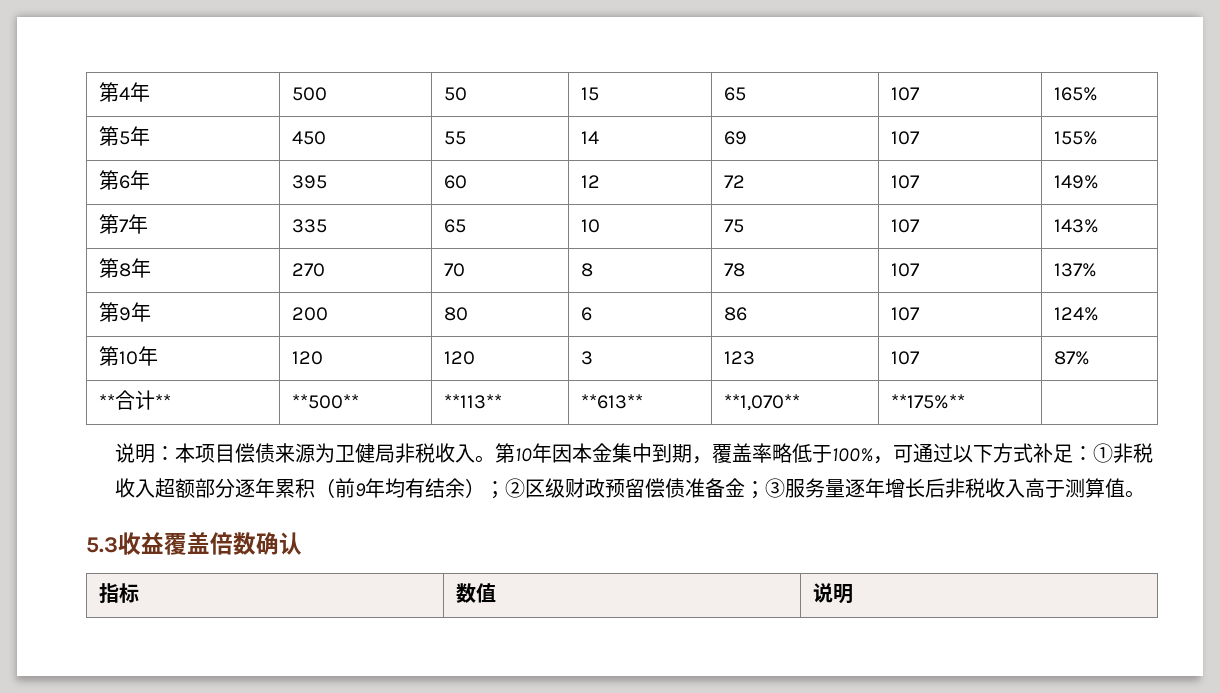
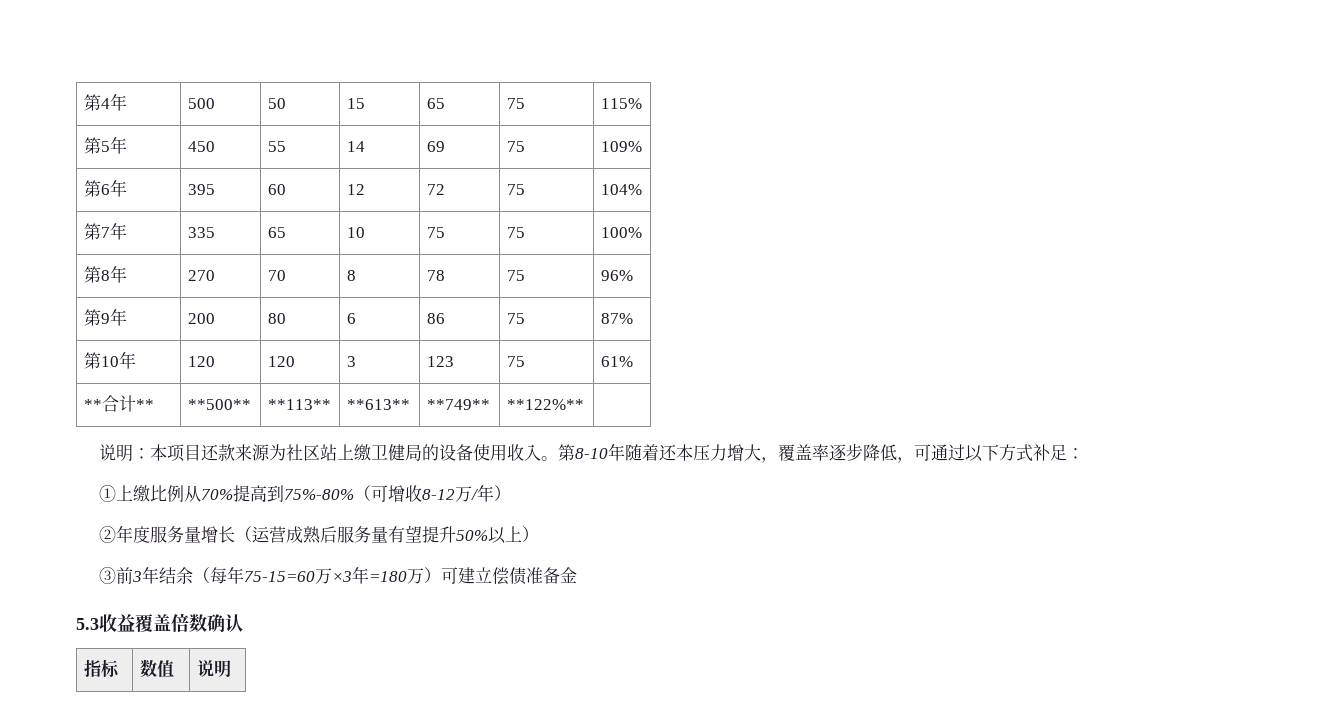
- 第4年 | 500 | 50 | 15 | 65 | 107 | 165%
+ 第4年 | 500 | 50 | 15 | 65 | 75 | 115%
- 第5年 | 450 | 55 | 14 | 69 | 107 | 155%
+ 第5年 | 450 | 55 | 14 | 69 | 75 | 109%
- 第6年 | 395 | 60 | 12 | 72 | 107 | 149%
+ 第6年 | 395 | 60 | 12 | 72 | 75 | 104%
- 第7年 | 335 | 65 | 10 | 75 | 107 | 143%
+ 第7年 | 335 | 65 | 10 | 75 | 75 | 100%
- 第8年 | 270 | 70 | 8 | 78 | 107 | 137%
+ 第8年 | 270 | 70 | 8 | 78 | 75 | 96%
- 第9年 | 200 | 80 | 6 | 86 | 107 | 124%
+ 第9年 | 200 | 80 | 6 | 86 | 75 | 87%
- 第10年 | 120 | 120 | 3 | 123 | 107 | 87%
+ 第10年 | 120 | 120 | 3 | 123 | 75 | 61%
- **合计** | **500** | **113** | **613** | **1,070** | **175%** |
+ **合计** | **500** | **113** | **613** | **749** | **122%** |
- 说明：本项目偿债来源为卫健局非税收入。第10年因本金集中到期，覆盖率略低于100%，可通过以下方式补足：①非税收入超额部分逐年累积（前9年均有结余）；②区级财政预留偿债准备金；③服务量逐年增长后非税收入高于测算值。
+ 说明：本项目还款来源为社区站上缴卫健局的设备使用收入。第8-10年随着还本压力增大，覆盖率逐步降低，可通过以下方式补足：
+ ①上缴比例从70%提高到75%-80%（可增收8-12万/年）
+ ②年度服务量增长（运营成熟后服务量有望提升50%以上）
+ ③前3年结余（每年75-15=60万×3年=180万）可建立偿债准备金

